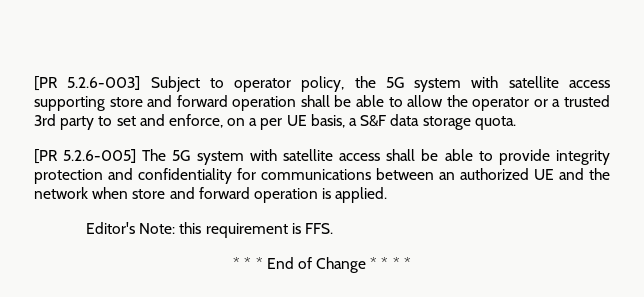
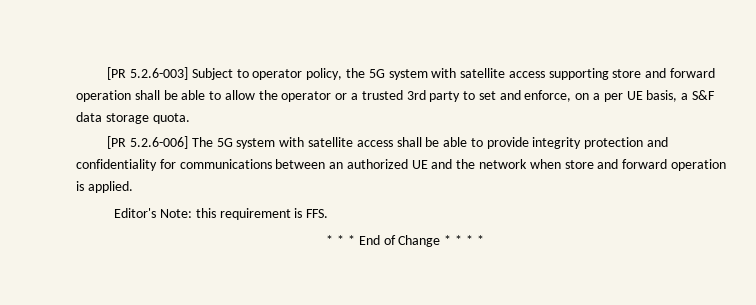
- [PR 5.2.6-005] The 5G system with satellite access shall be able to provide integrity protection and confidentiality for communications between an authorized UE and the network when store and forward operation is applied.
+ [PR 5.2.6-006] The 5G system with satellite access shall be able to provide integrity protection and confidentiality for communications between an authorized UE and the network when store and forward operation is applied.

